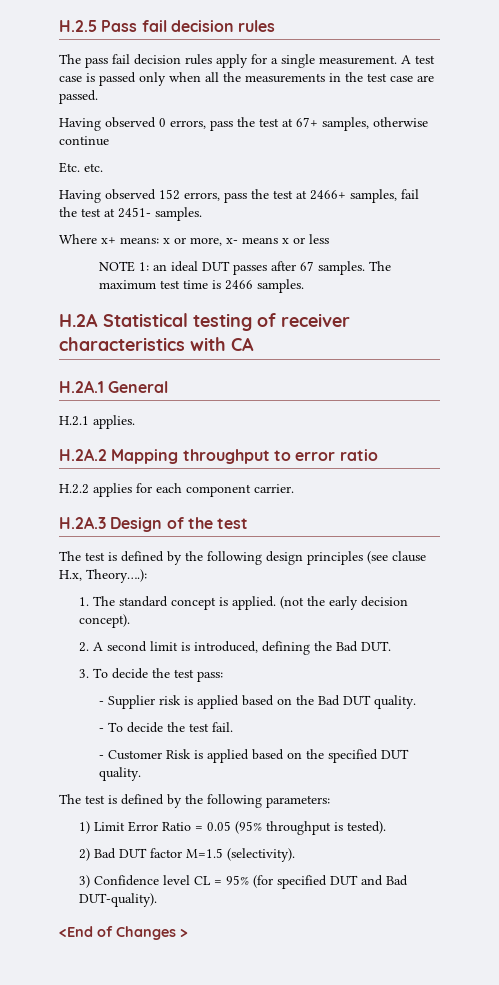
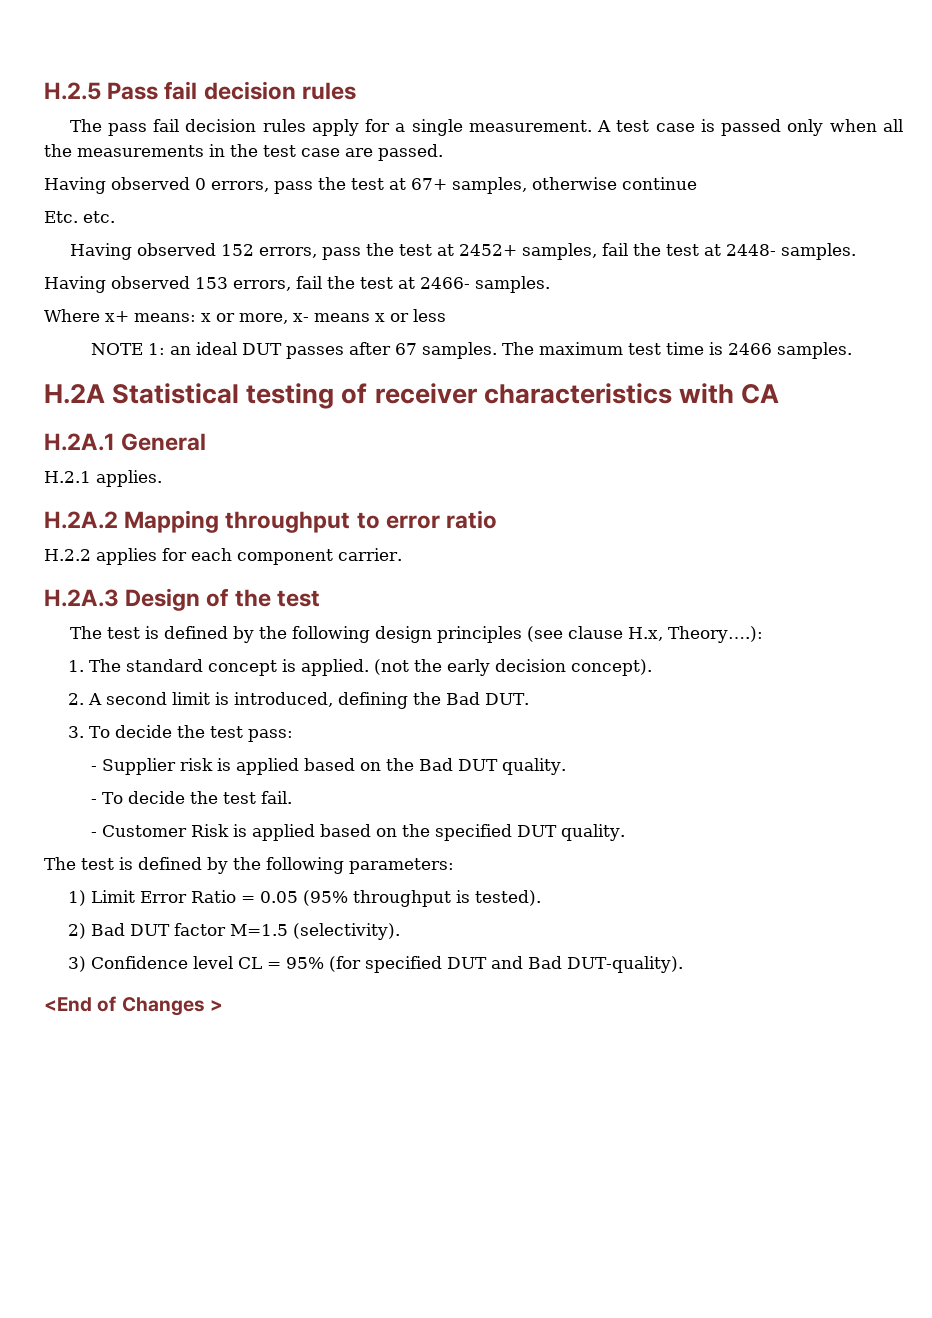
- Having observed 152 errors, pass the test at 2466+ samples, fail the test at 2451- samples.
+ Having observed 152 errors, pass the test at 2452+ samples, fail the test at 2448- samples.
+ Having observed 153 errors, fail the test at 2466- samples.

